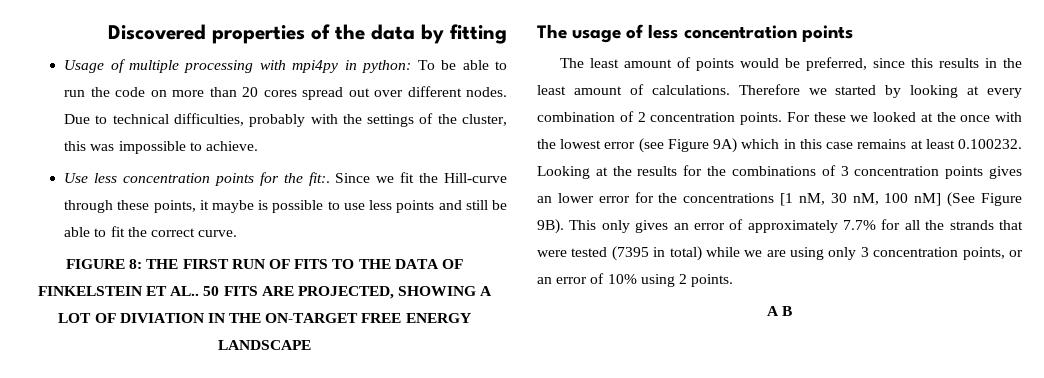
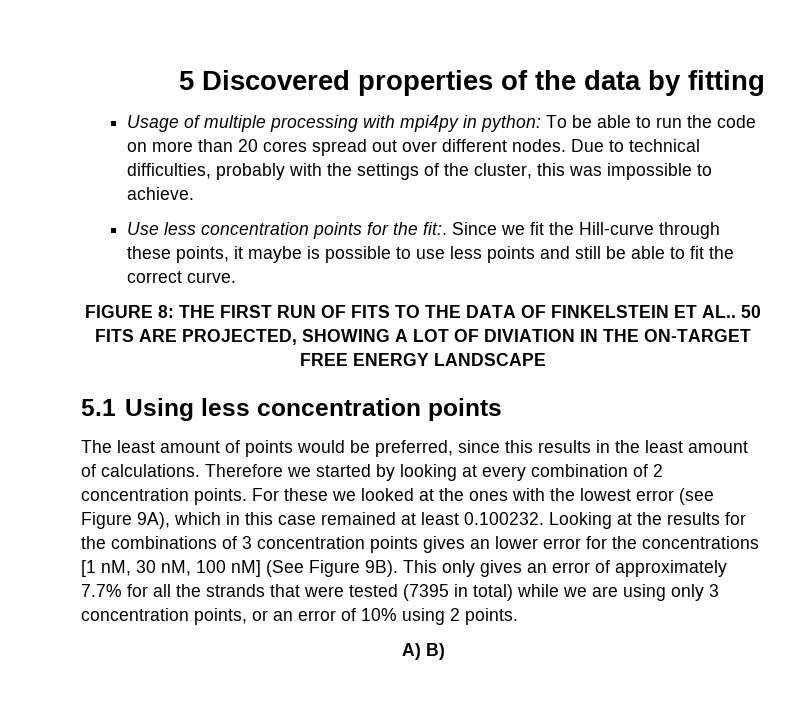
- Discovered properties of the data by fitting
+ 5 Discovered properties of the data by fitting
- The usage of less concentration points
+ 5.1 Using less concentration points
- For these we looked at the once with the lowest error (see Figure 9A) which in this case remains at least 0.100232. Looking at the results for the combinations of 3 concentration points gives an lower error for the concentrations [1 nM, 30 nM, 100 nM] (See Figure 9B).
+ For these we looked at the ones with the lowest error (see Figure 9A), which in this case remained at least 0.100232. Looking at the results for the combinations of 3 concentration points gives an lower error for the concentrations [1 nM, 30 nM, 100 nM] (See Figure 9B).
- A B
+ A) B)

